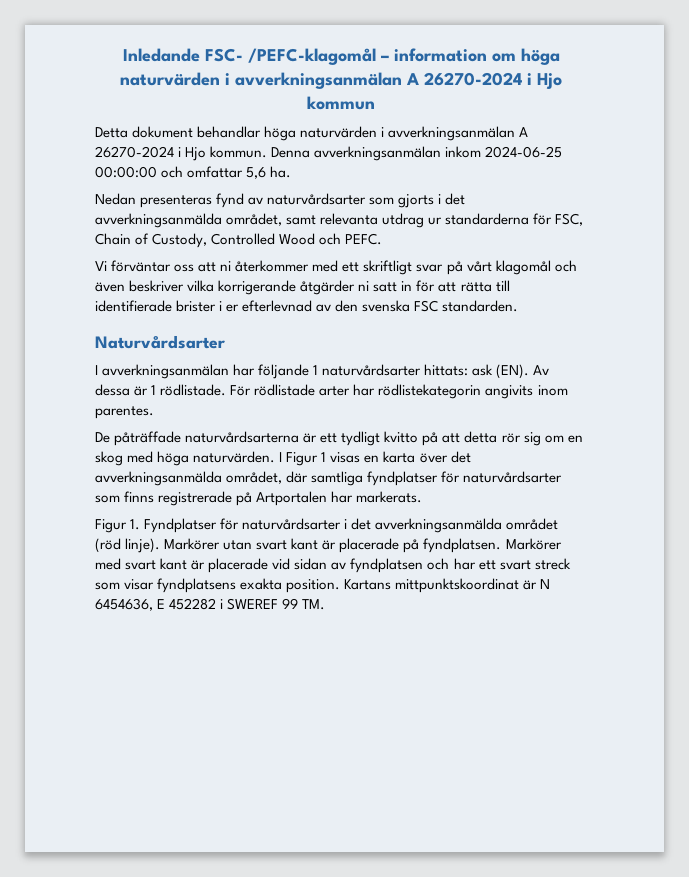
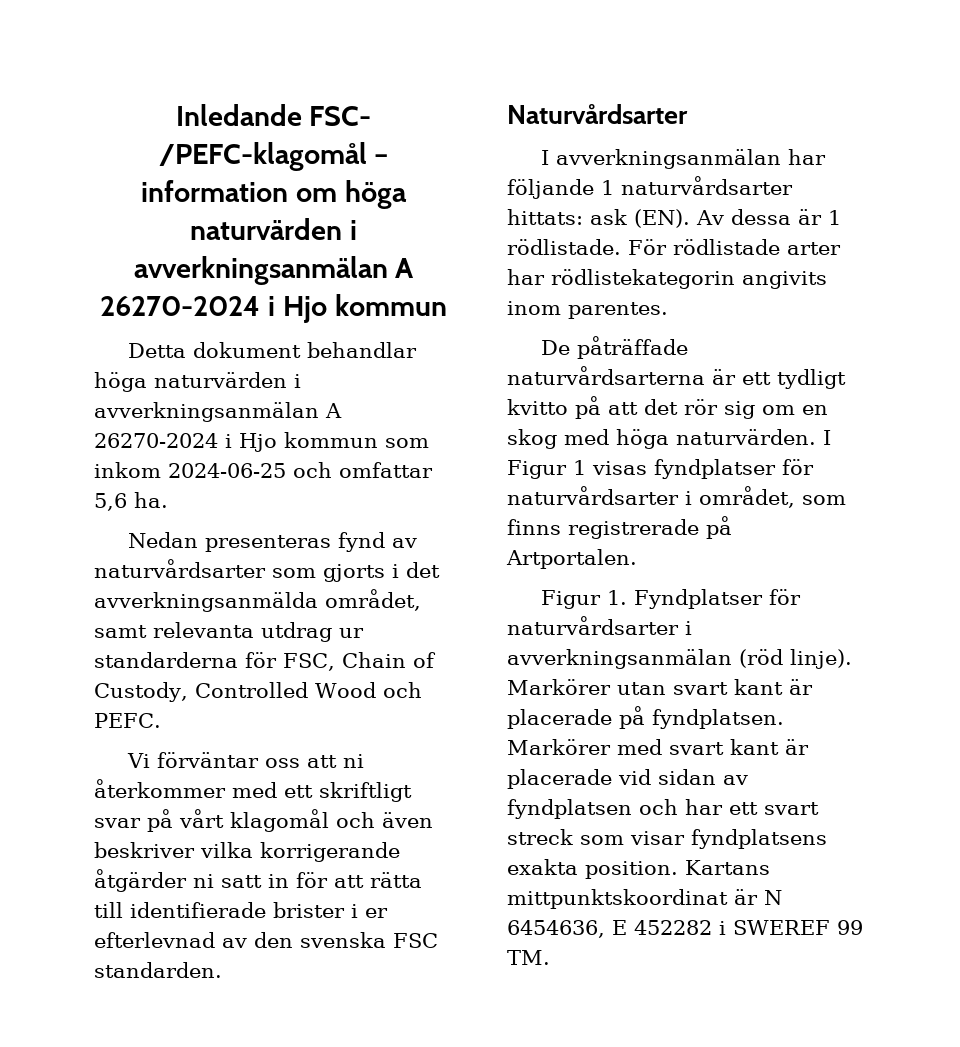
- Detta dokument behandlar höga naturvärden i avverkningsanmälan A 26270-2024 i Hjo kommun. Denna avverkningsanmälan inkom 2024-06-25 00:00:00 och omfattar 5,6 ha.
+ Detta dokument behandlar höga naturvärden i avverkningsanmälan A 26270-2024 i Hjo kommun som inkom 2024-06-25 och omfattar 5,6 ha.
- De påträffade naturvårdsarterna är ett tydligt kvitto på att detta rör sig om en skog med höga naturvärden.
+ De påträffade naturvårdsarterna är ett tydligt kvitto på att det rör sig om en skog med höga naturvärden.
- I Figur 1 visas en karta över det avverkningsanmälda området, där samtliga fyndplatser för naturvårdsarter som finns registrerade på Artportalen har markerats.
+ I Figur 1 visas fyndplatser för naturvårdsarter i området, som finns registrerade på Artportalen.
- Figur 1. Fyndplatser för naturvårdsarter i det avverkningsanmälda området (röd linje).
+ Figur 1. Fyndplatser för naturvårdsarter i avverkningsanmälan (röd linje).

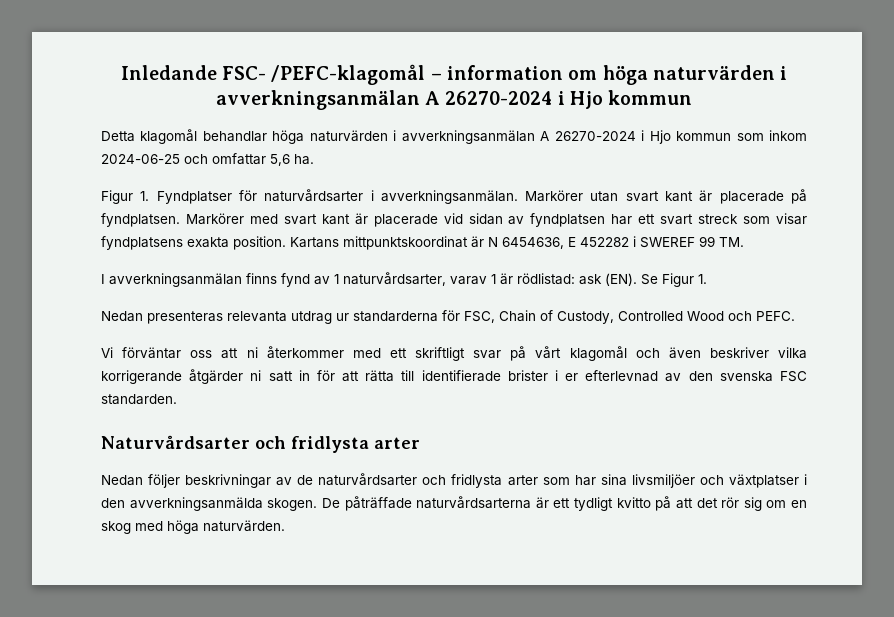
- Detta dokument behandlar höga naturvärden i avverkningsanmälan A 26270-2024 i Hjo kommun som inkom 2024-06-25 och omfattar 5,6 ha.
+ Detta klagomål behandlar höga naturvärden i avverkningsanmälan A 26270-2024 i Hjo kommun som inkom 2024-06-25 och omfattar 5,6 ha.
- Nedan presenteras fynd av naturvårdsarter som gjorts i det avverkningsanmälda området, samt relevanta utdrag ur standarderna för FSC, Chain of Custody, Controlled Wood och PEFC.
+ Figur 1. Fyndplatser för naturvårdsarter i avverkningsanmälan. Markörer utan svart kant är placerade på fyndplatsen. Markörer med svart kant är placerade vid sidan av fyndplatsen har ett svart streck som visar fyndplatsens exakta position. Kartans mittpunktskoordinat är N 6454636, E 452282 i SWEREF 99 TM.
+ I avverkningsanmälan finns fynd av 1 naturvårdsarter, varav 1 är rödlistad: ask (EN). Se Figur 1.
+ Nedan presenteras relevanta utdrag ur standarderna för FSC, Chain of Custody, Controlled Wood och PEFC.
- Naturvårdsarter
- I avverkningsanmälan har följande 1 naturvårdsarter hittats: ask (EN). Av dessa är 1 rödlistade. För rödlistade arter har rödlistekategorin angivits inom parentes.
- De påträffade naturvårdsarterna är ett tydligt kvitto på att det rör sig om en skog med höga naturvärden. I Figur 1 visas fyndplatser för naturvårdsarter i området, som finns registrerade på Artportalen.
- Figur 1. Fyndplatser för naturvårdsarter i avverkningsanmälan (röd linje). Markörer utan svart kant är placerade på fyndplatsen. Markörer med svart kant är placerade vid sidan av fyndplatsen och har ett svart streck som visar fyndplatsens exakta position. Kartans mittpunktskoordinat är N 6454636, E 452282 i SWEREF 99 TM.
+ Naturvårdsarter och fridlysta arter
+ Nedan följer beskrivningar av de naturvårdsarter och fridlysta arter som har sina livsmiljöer och växtplatser i den avverkningsanmälda skogen. De påträffade naturvårdsarterna är ett tydligt kvitto på att det rör sig om en skog med höga naturvärden.

